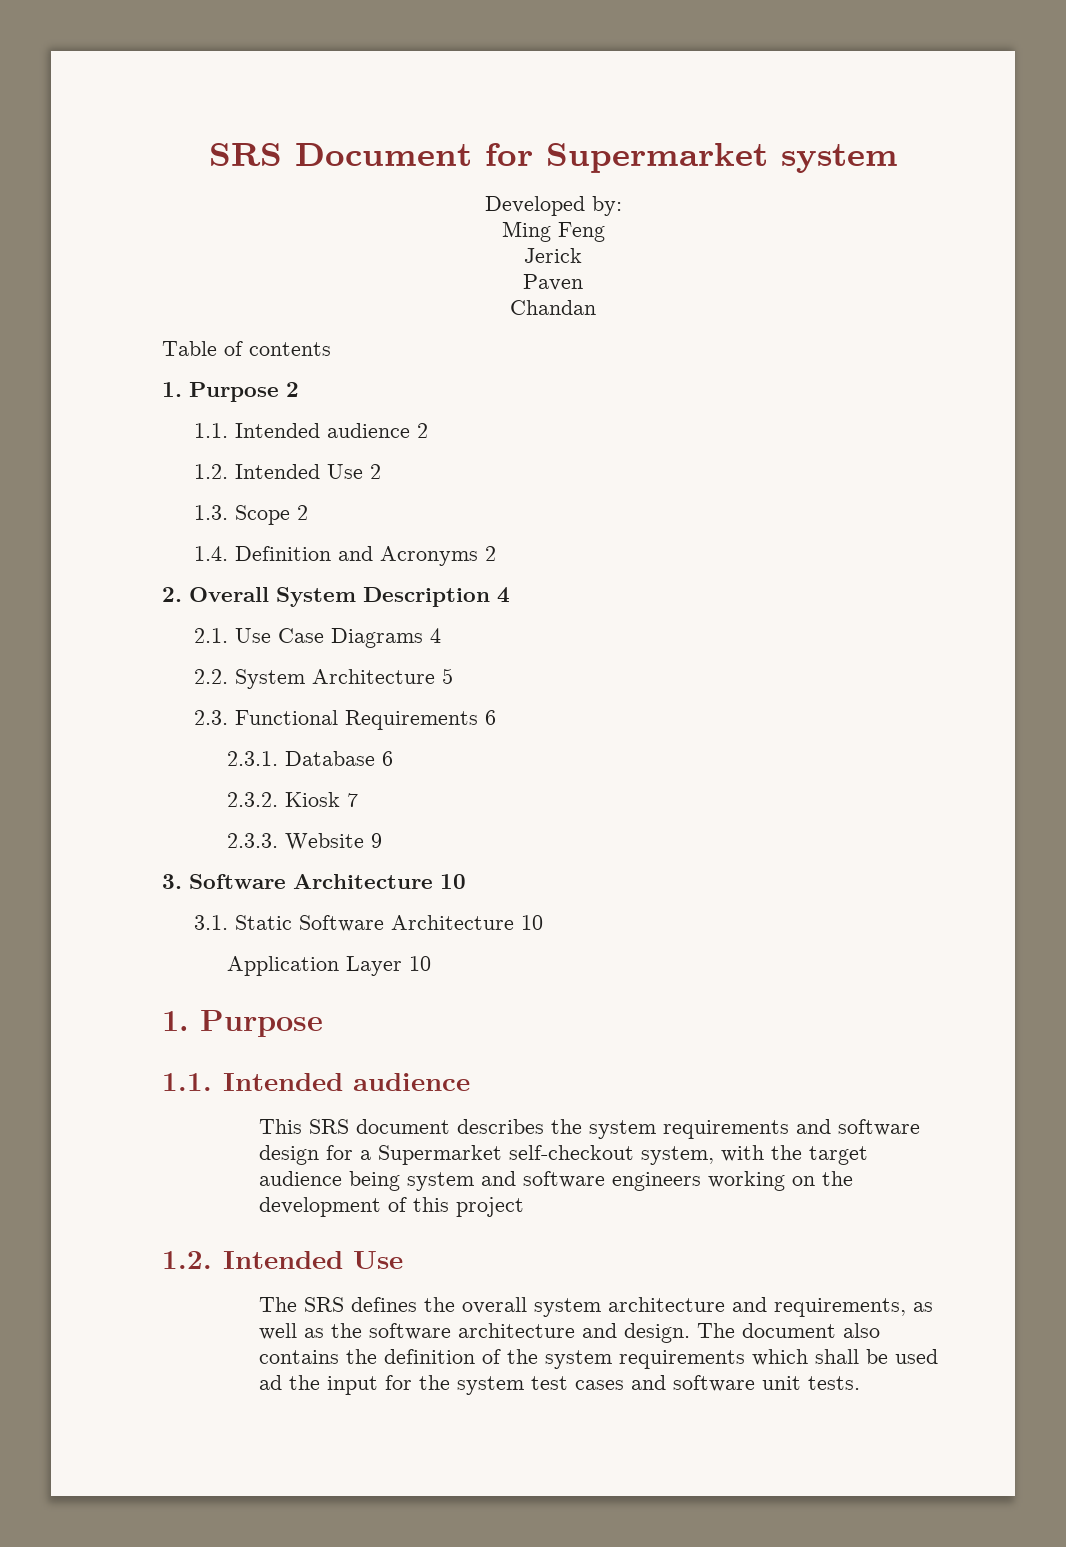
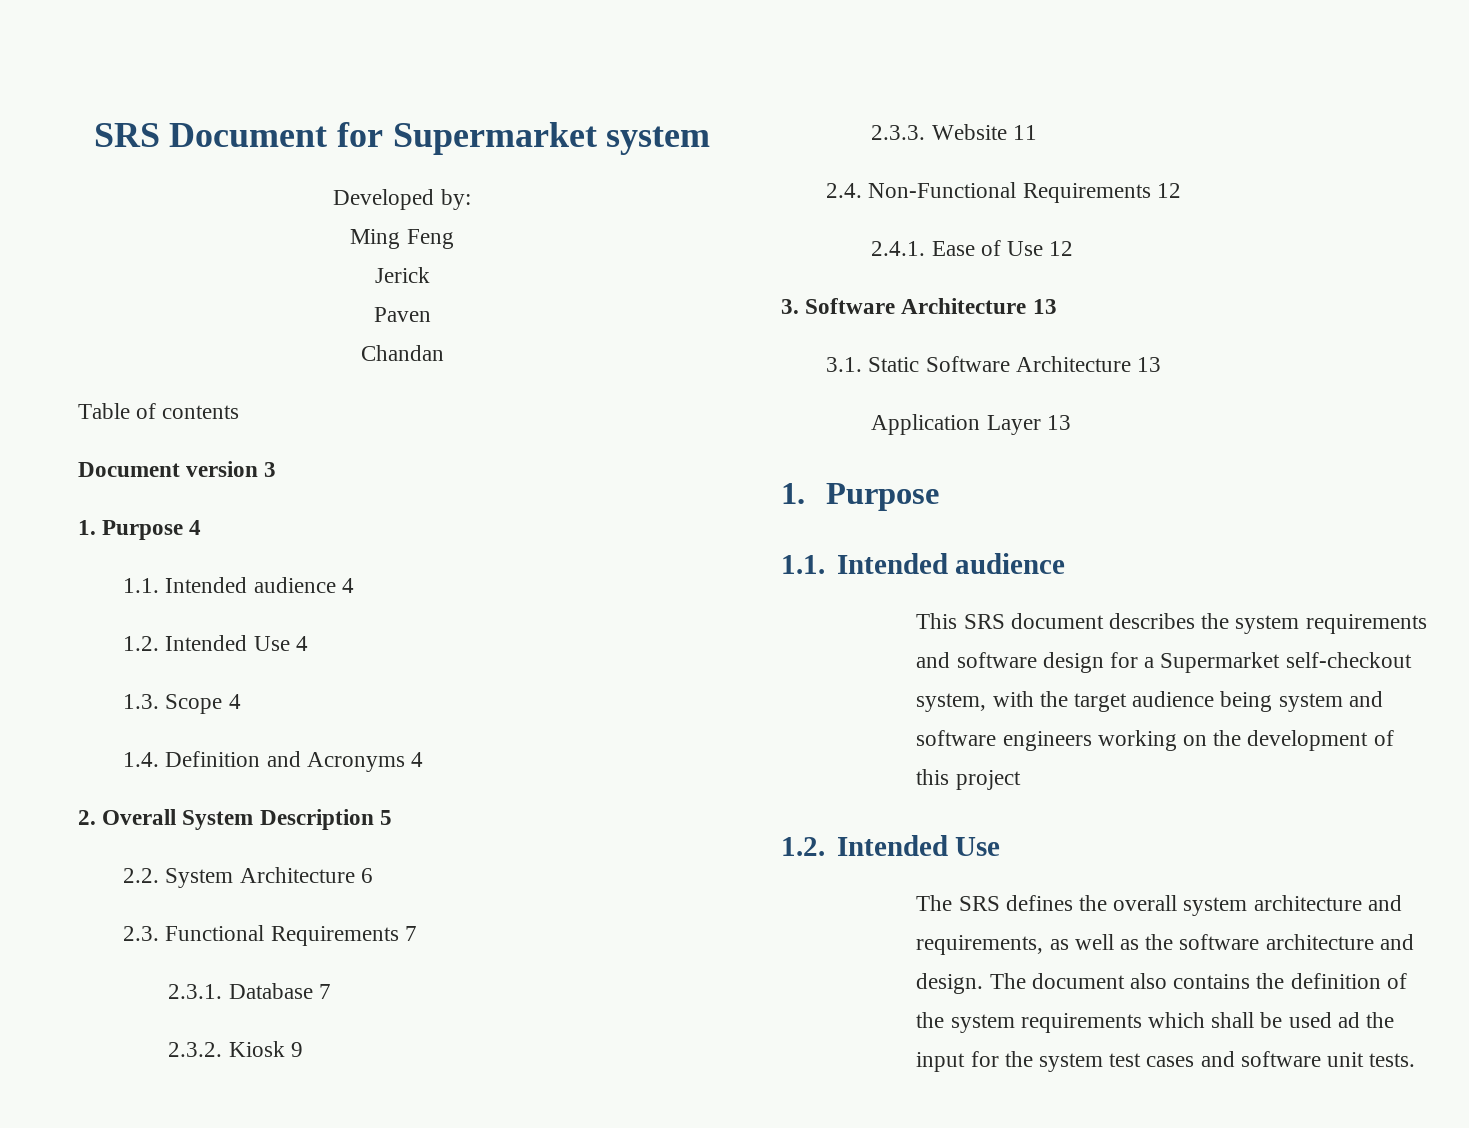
- 1. Purpose 2
- 1.1. Intended audience 2
- 1.2. Intended Use 2
+ Document version 3
+ 1. Purpose 4
+ 1.1. Intended audience 4
+ 1.2. Intended Use 4
- 1.3. Scope 2
+ 1.3. Scope 4
- 1.4. Definition and Acronyms 2
+ 1.4. Definition and Acronyms 4
- 2. Overall System Description 4
- 2.1. Use Case Diagrams 4
+ 2. Overall System Description 5
- 2.2. System Architecture 5
+ 2.2. System Architecture 6
- 2.3. Functional Requirements 6
+ 2.3. Functional Requirements 7
- 2.3.1. Database 6
+ 2.3.1. Database 7
- 2.3.2. Kiosk 7
+ 2.3.2. Kiosk 9
- 2.3.3. Website 9
+ 2.3.3. Website 11
+ 2.4. Non-Functional Requirements 12
+ 2.4.1. Ease of Use 12
- 3. Software Architecture 10
+ 3. Software Architecture 13
- 3.1. Static Software Architecture 10
+ 3.1. Static Software Architecture 13
- Application Layer 10
+ Application Layer 13

